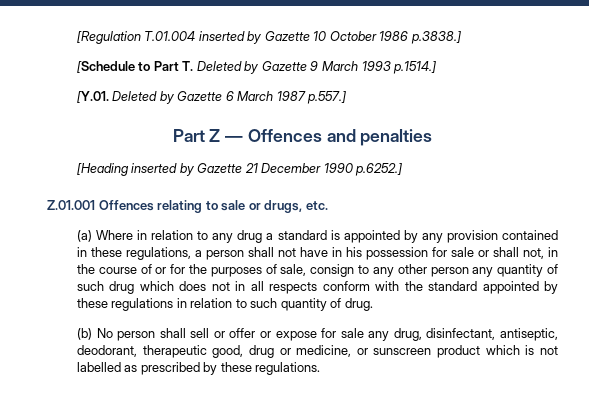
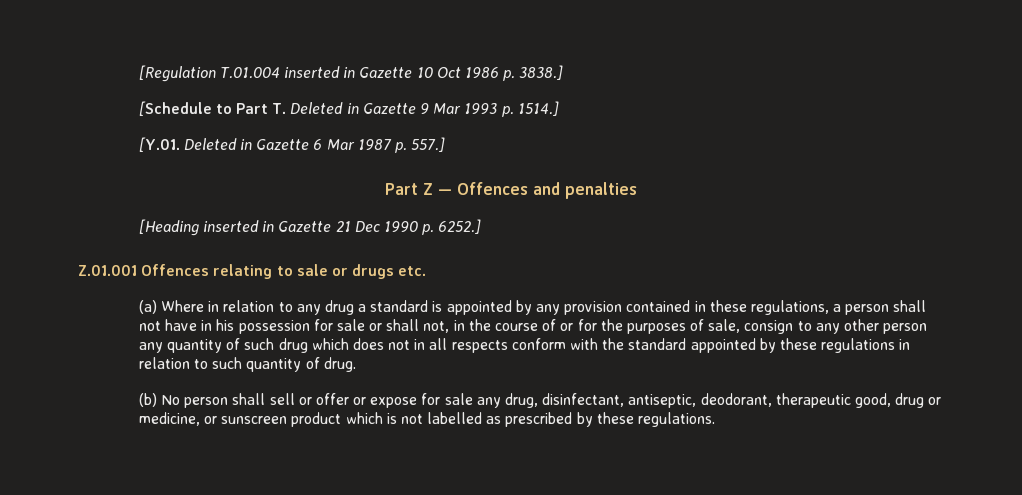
- [Regulation T.01.004 inserted by Gazette 10 October 1986 p.3838.]
+ [Regulation T.01.004 inserted in Gazette 10 Oct 1986 p. 3838.]
- [Schedule to Part T. Deleted by Gazette 9 March 1993 p.1514.]
+ [Schedule to Part T. Deleted in Gazette 9 Mar 1993 p. 1514.]
- [Y.01. Deleted by Gazette 6 March 1987 p.557.]
+ [Y.01. Deleted in Gazette 6 Mar 1987 p. 557.]
- [Heading inserted by Gazette 21 December 1990 p.6252.]
+ [Heading inserted in Gazette 21 Dec 1990 p. 6252.]
- Z.01.001 Offences relating to sale or drugs, etc.
+ Z.01.001 Offences relating to sale or drugs etc.

